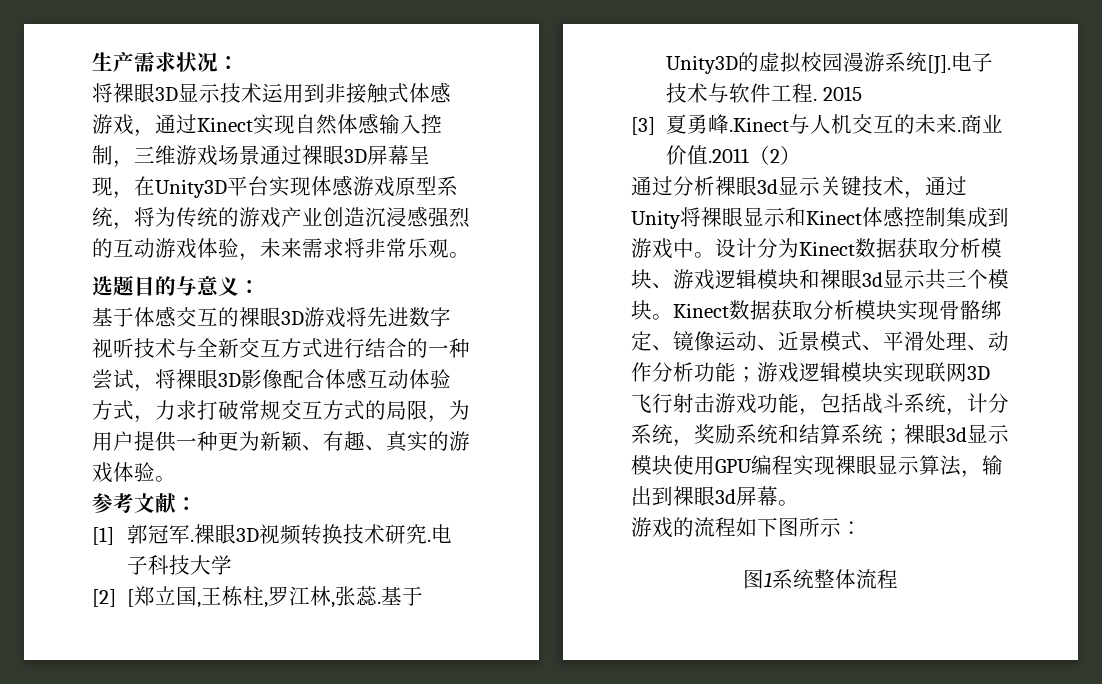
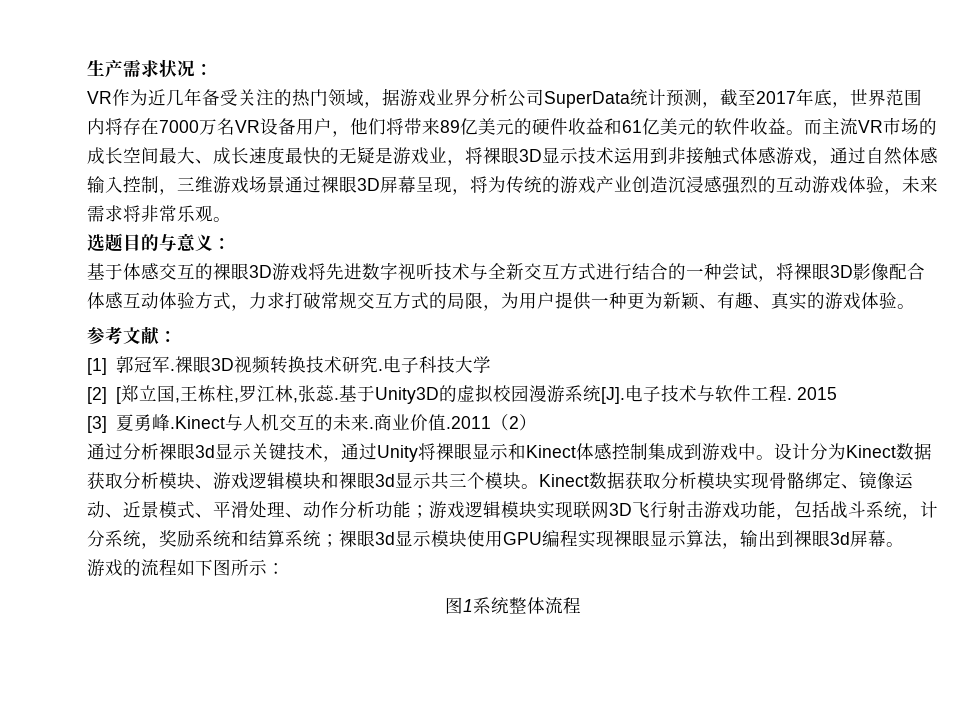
- 将裸眼3D显示技术运用到非接触式体感游戏，通过Kinect实现自然体感输入控制，三维游戏场景通过裸眼3D屏幕呈现，在Unity3D平台实现体感游戏原型系统，将为传统的游戏产业创造沉浸感强烈的互动游戏体验，未来需求将非常乐观。
+ VR作为近几年备受关注的热门领域，据游戏业界分析公司SuperData统计预测，截至2017年底，世界范围内将存在7000万名VR设备用户，他们将带来89亿美元的硬件收益和61亿美元的软件收益。而主流VR市场的成长空间最大、成长速度最快的无疑是游戏业，将裸眼3D显示技术运用到非接触式体感游戏，通过自然体感输入控制，三维游戏场景通过裸眼3D屏幕呈现，将为传统的游戏产业创造沉浸感强烈的互动游戏体验，未来需求将非常乐观。

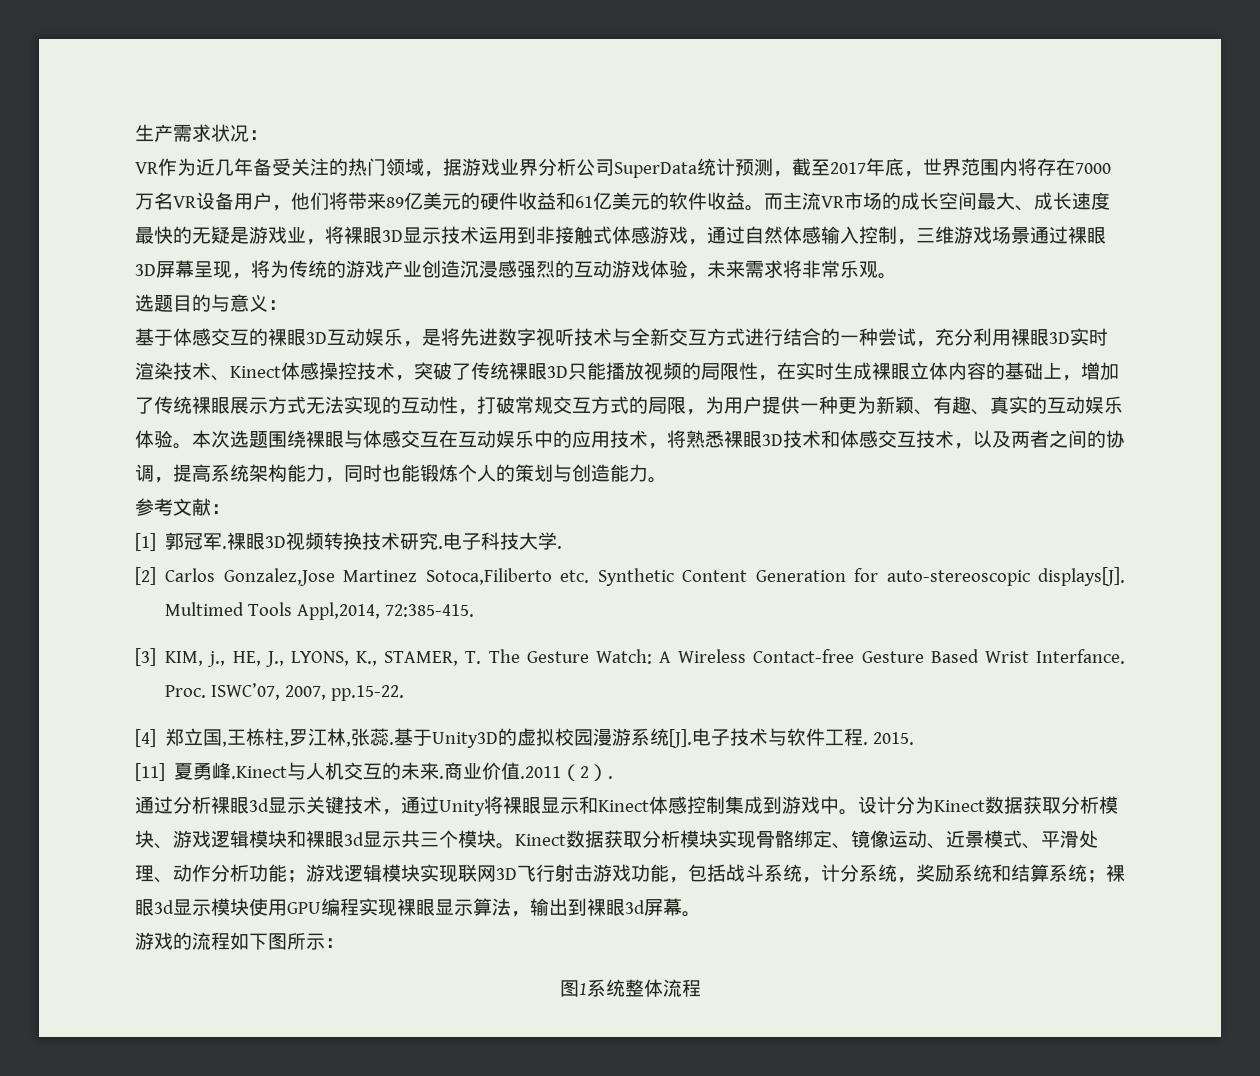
- 基于体感交互的裸眼3D游戏将先进数字视听技术与全新交互方式进行结合的一种尝试，将裸眼3D影像配合体感互动体验方式，力求打破常规交互方式的局限，为用户提供一种更为新颖、有趣、真实的游戏体验。
+ 基于体感交互的裸眼3D互动娱乐，是将先进数字视听技术与全新交互方式进行结合的一种尝试，充分利用裸眼3D实时渲染技术、Kinect体感操控技术，突破了传统裸眼3D只能播放视频的局限性，在实时生成裸眼立体内容的基础上，增加了传统裸眼展示方式无法实现的互动性，打破常规交互方式的局限，为用户提供一种更为新颖、有趣、真实的互动娱乐体验。本次选题围绕裸眼与体感交互在互动娱乐中的应用技术，将熟悉裸眼3D技术和体感交互技术，以及两者之间的协调，提高系统架构能力，同时也能锻炼个人的策划与创造能力。
- 电子科技大学
+ 电子科技大学.
- [2] [郑立国,王栋柱,罗江林,张蕊.
+ [2] Carlos Gonzalez,Jose Martinez Sotoca,Filiberto etc. Synthetic Content Generation for auto-stereoscopic displays[J]. Multimed Tools Appl,2014, 72:385-415.
+ [3] KIM, j., HE, J., LYONS, K., STAMER, T. The Gesture Watch: A Wireless Contact-free Gesture Based Wrist Interfance. Proc. ISWC’07, 2007, pp.15-22.
+ [4]郑立国,王栋柱,罗江林,张蕊.
- 2015
- [3]夏勇峰.Kinect与人机交互的未来.
+ 2015.
+ [11]夏勇峰.Kinect与人机交互的未来.
- 商业价值.2011（2）
+ 商业价值.2011（2）.

